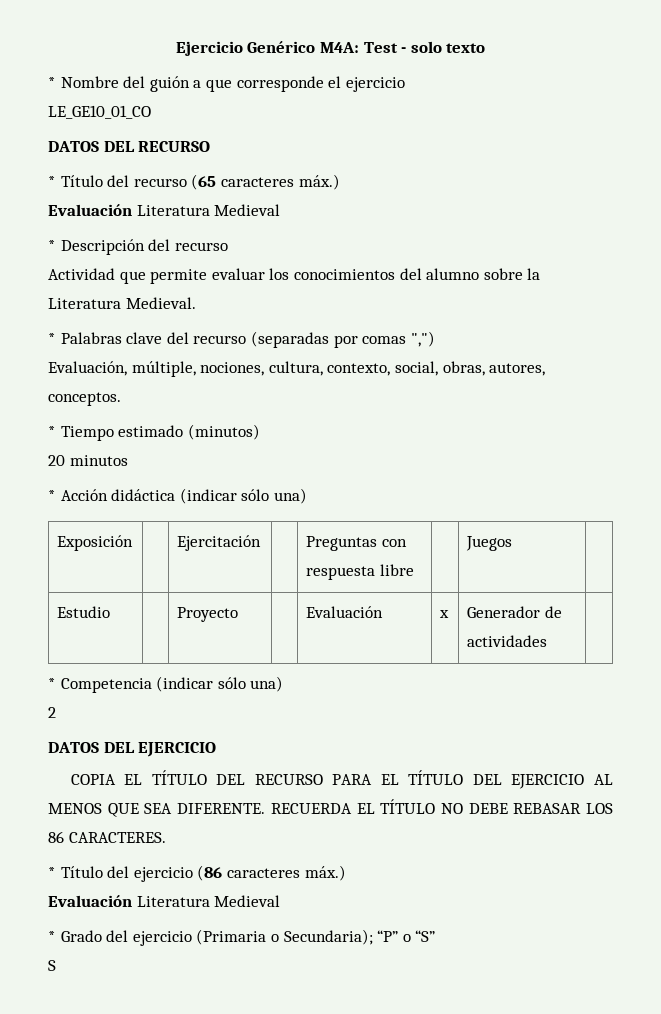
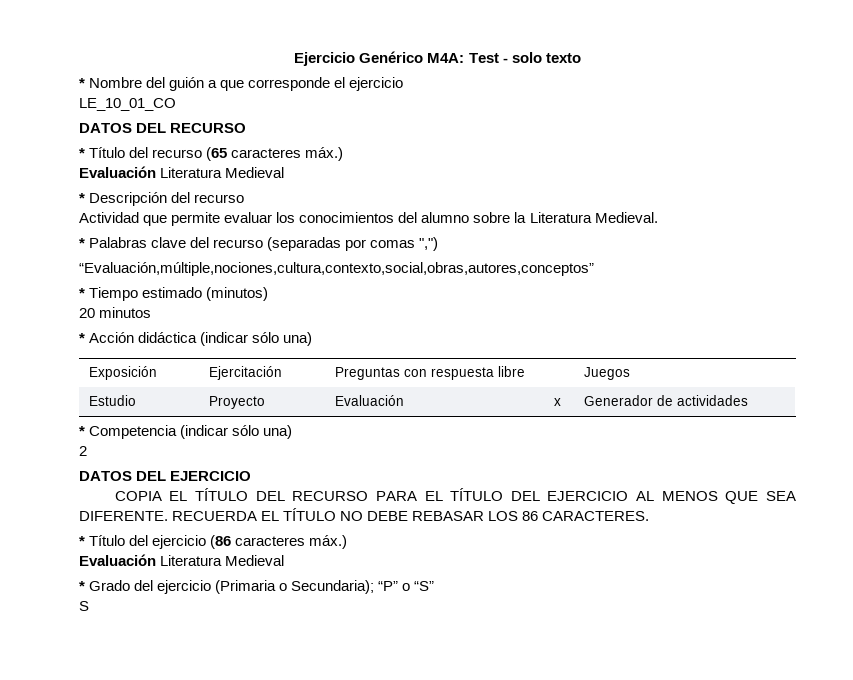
- LE_GE10_01_CO
+ LE_10_01_CO
- Evaluación, múltiple, nociones, cultura, contexto, social, obras, autores, conceptos.
+ “Evaluación,múltiple,nociones,cultura,contexto,social,obras,autores,conceptos”

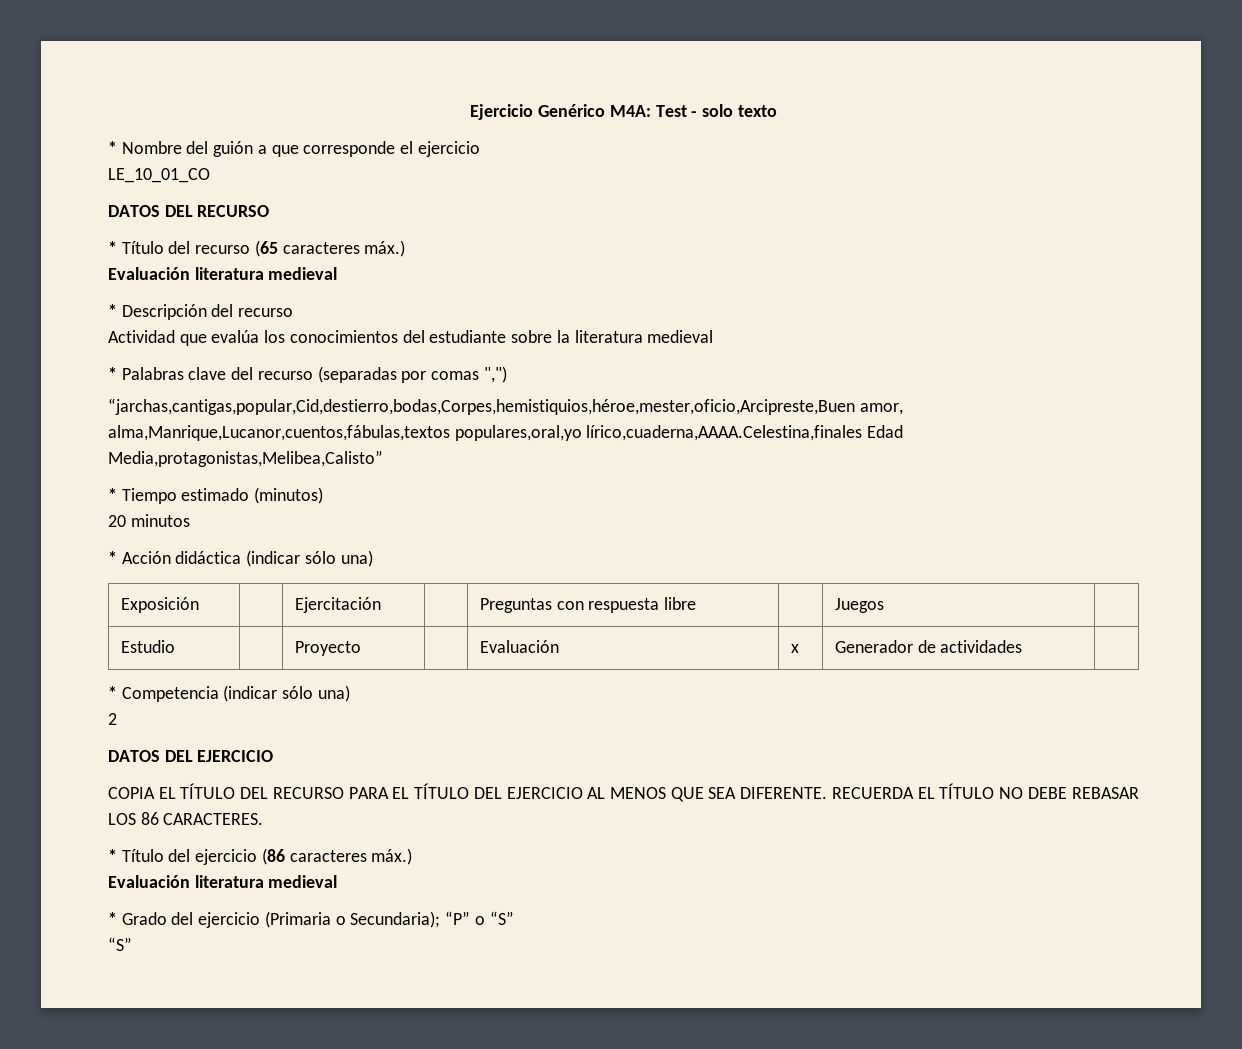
  * Título del recurso (65 caracteres máx.)
- Evaluación Literatura Medieval
+ Evaluación literatura medieval
- Actividad que permite evaluar los conocimientos del alumno sobre la Literatura Medieval.
+ Actividad que evalúa los conocimientos del estudiante sobre la literatura medieval
- “Evaluación,múltiple,nociones,cultura,contexto,social,obras,autores,conceptos”
+ “jarchas,cantigas,popular,Cid,destierro,bodas,Corpes,hemistiquios,héroe,mester,oficio,Arcipreste,Buen amor, alma,Manrique,Lucanor,cuentos,fábulas,textos populares,oral,yo lírico,cuaderna,AAAA.Celestina,finales Edad Media,protagonistas,Melibea,Calisto”
  * Título del ejercicio (86 caracteres máx.)
- Evaluación Literatura Medieval
+ Evaluación literatura medieval
  * Grado del ejercicio (Primaria o Secundaria); “P” o “S”
- S
+ “S”

